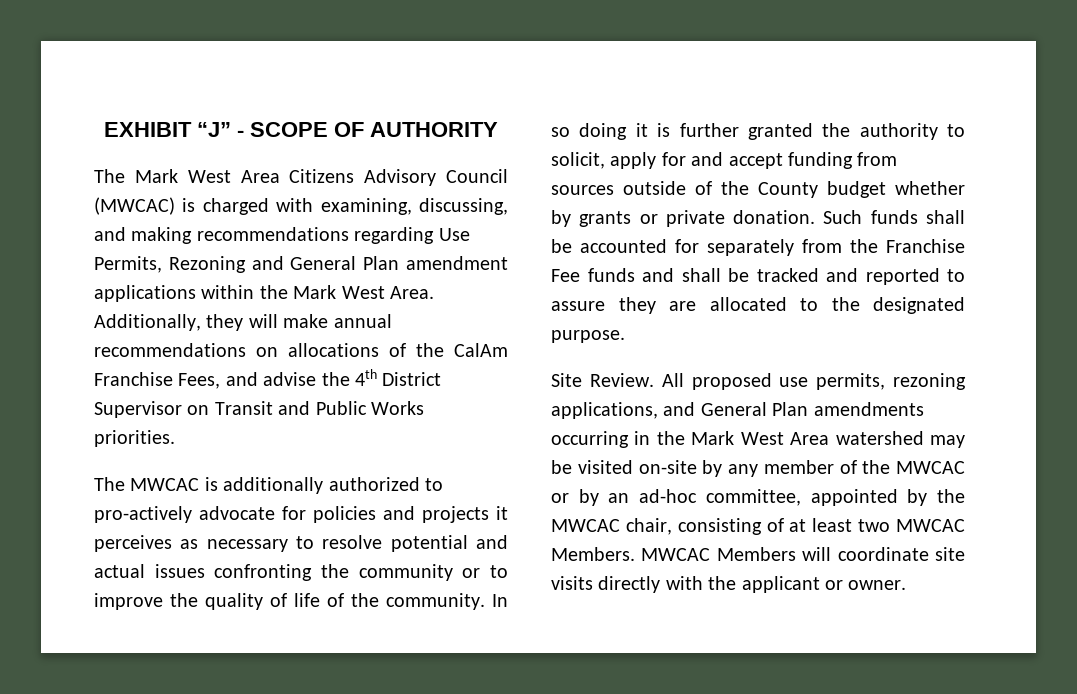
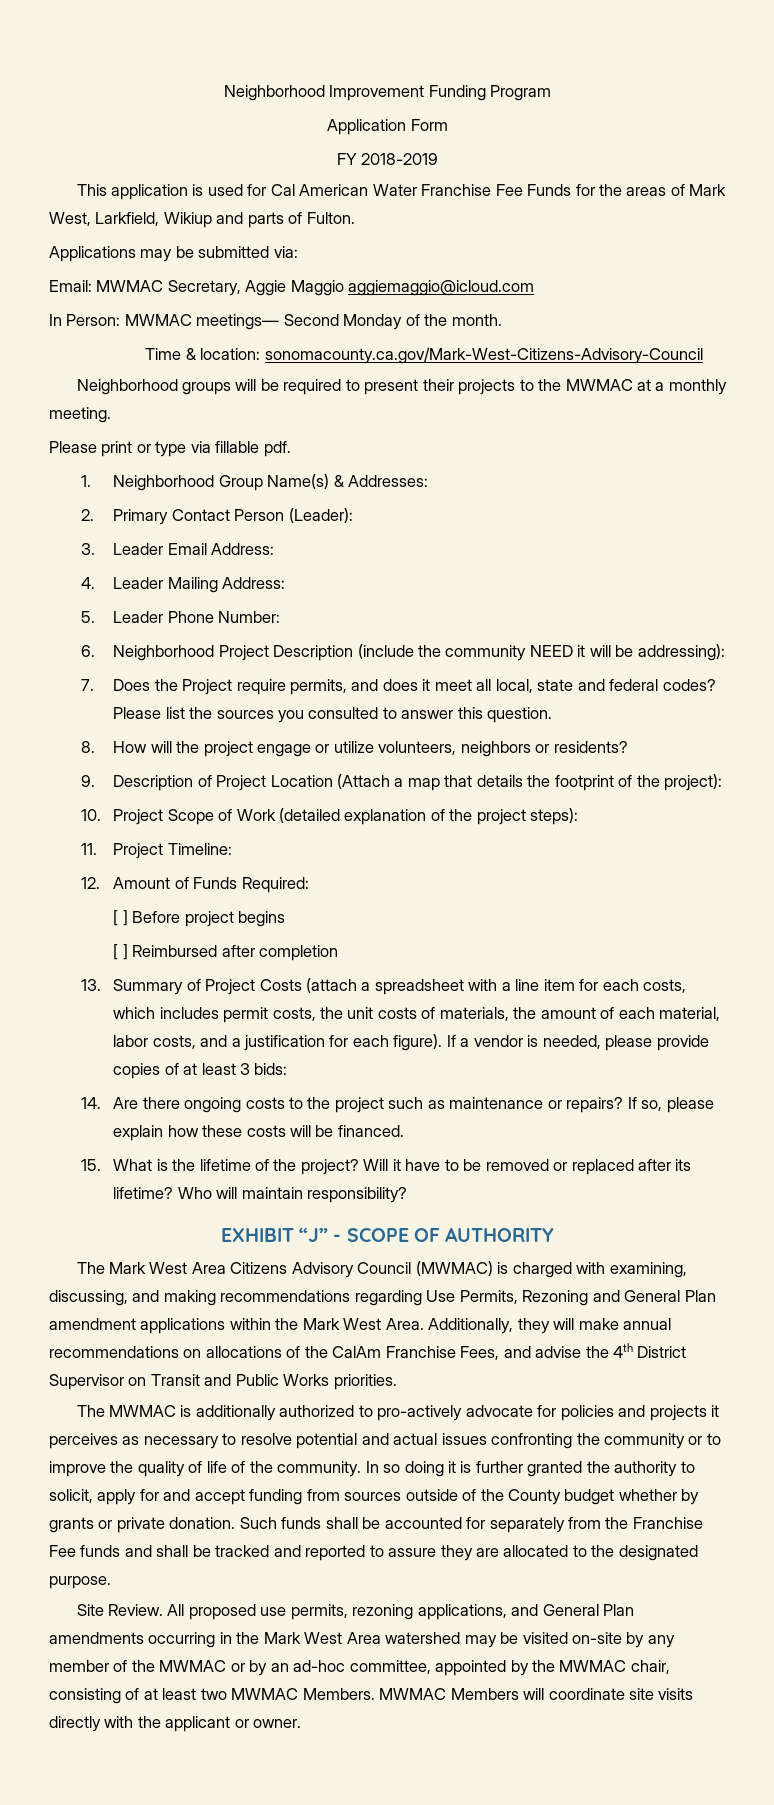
+ Neighborhood Improvement Funding Program
+ Application Form
+ FY 2018-2019
+ This application is used for Cal American Water Franchise Fee Funds for the areas of Mark West, Larkfield, Wikiup and parts of Fulton.
+ Applications may be submitted via:
+ Email: MWMAC Secretary, Aggie Maggio aggiemaggio@icloud.com
+ In Person: MWMAC meetings— Second Monday of the month.
+ Time & location: sonomacounty.ca.gov/Mark-West-Citizens-Advisory-Council
+ Neighborhood groups will be required to present their projects to the MWMAC at a monthly meeting.
+ Please print or type via fillable pdf.
+ 1. Neighborhood Group Name(s) & Addresses:
+ 2. Primary Contact Person (Leader):
+ 3. Leader Email Address:
+ 4. Leader Mailing Address:
+ 5. Leader Phone Number:
+ 6. Neighborhood Project Description (include the community NEED it will be addressing):
+ 7. Does the Project require permits, and does it meet all local, state and federal codes? Please list the sources you consulted to answer this question.
+ 8. How will the project engage or utilize volunteers, neighbors or residents?
+ 9. Description of Project Location (Attach a map that details the footprint of the project):
+ 10. Project Scope of Work (detailed explanation of the project steps):
+ 11. Project Timeline:
+ 12. Amount of Funds Required:
+ [ ] Before project begins
+ [ ] Reimbursed after completion
+ 13. Summary of Project Costs (attach a spreadsheet with a line item for each costs, which includes permit costs, the unit costs of materials, the amount of each material, labor costs, and a justification for each figure). If a vendor is needed, please provide copies of at least 3 bids:
+ 14. Are there ongoing costs to the project such as maintenance or repairs? If so, please explain how these costs will be financed.
+ 15. What is the lifetime of the project? Will it have to be removed or replaced after its lifetime? Who will maintain responsibility?
- The Mark West Area Citizens Advisory Council (MWCAC) is charged with examining, discussing, and making recommendations regarding Use Permits, Rezoning and General Plan amendment applications within the Mark West Area.
+ The Mark West Area Citizens Advisory Council (MWMAC) is charged with examining, discussing, and making recommendations regarding Use Permits, Rezoning and General Plan amendment applications within the Mark West Area.
- The MWCAC is additionally authorized to pro-actively advocate for policies and projects it perceives as necessary to resolve potential and actual issues confronting the community or to improve the quality of life of the community.
+ The MWMAC is additionally authorized to pro-actively advocate for policies and projects it perceives as necessary to resolve potential and actual issues confronting the community or to improve the quality of life of the community.
- All proposed use permits, rezoning applications, and General Plan amendments occurring in the Mark West Area watershed may be visited on-site by any member of the MWCAC or by an ad-hoc committee, appointed by the MWCAC chair, consisting of at least two MWCAC Members. MWCAC Members will coordinate site visits directly with the applicant or owner.
+ All proposed use permits, rezoning applications, and General Plan amendments occurring in the Mark West Area watershed may be visited on-site by any member of the MWMAC or by an ad-hoc committee, appointed by the MWMAC chair, consisting of at least two MWMAC Members. MWMAC Members will coordinate site visits directly with the applicant or owner.

